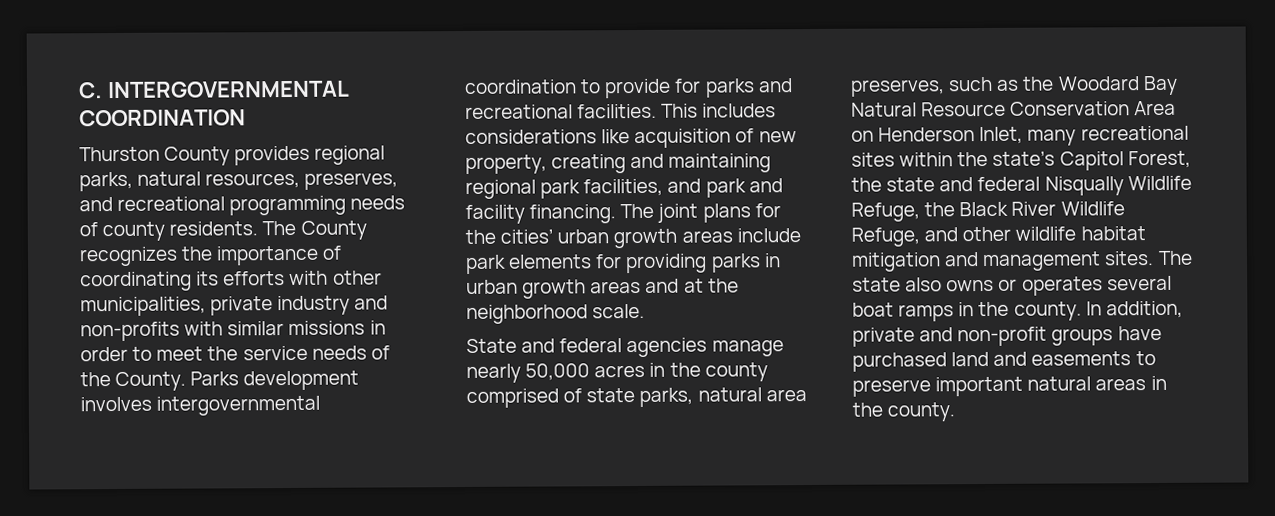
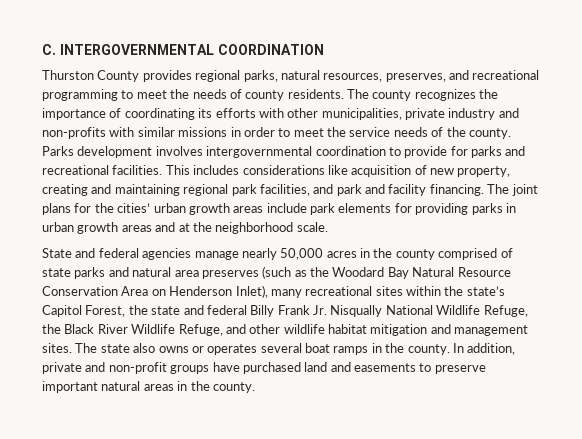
- Thurston County provides regional parks, natural resources, preserves, and recreational programming needs of county residents.
+ Thurston County provides regional parks, natural resources, preserves, and recreational programming to meet the needs of county residents.
- The County recognizes the importance of coordinating its efforts with other municipalities, private industry and non-profits with similar missions in order to meet the service needs of the County.
+ The county recognizes the importance of coordinating its efforts with other municipalities, private industry and non-profits with similar missions in order to meet the service needs of the county.
- State and federal agencies manage nearly 50,000 acres in the county comprised of state parks, natural area preserves, such as the Woodard Bay Natural Resource Conservation Area on Henderson Inlet, many recreational sites within the state’s Capitol Forest, the state and federal Nisqually Wildlife Refuge, the Black River Wildlife Refuge, and other wildlife habitat mitigation and management sites.
+ State and federal agencies manage nearly 50,000 acres in the county comprised of state parks and natural area preserves (such as the Woodard Bay Natural Resource Conservation Area on Henderson Inlet), many recreational sites within the state’s Capitol Forest, the state and federal Billy Frank Jr. Nisqually National Wildlife Refuge, the Black River Wildlife Refuge, and other wildlife habitat mitigation and management sites.

